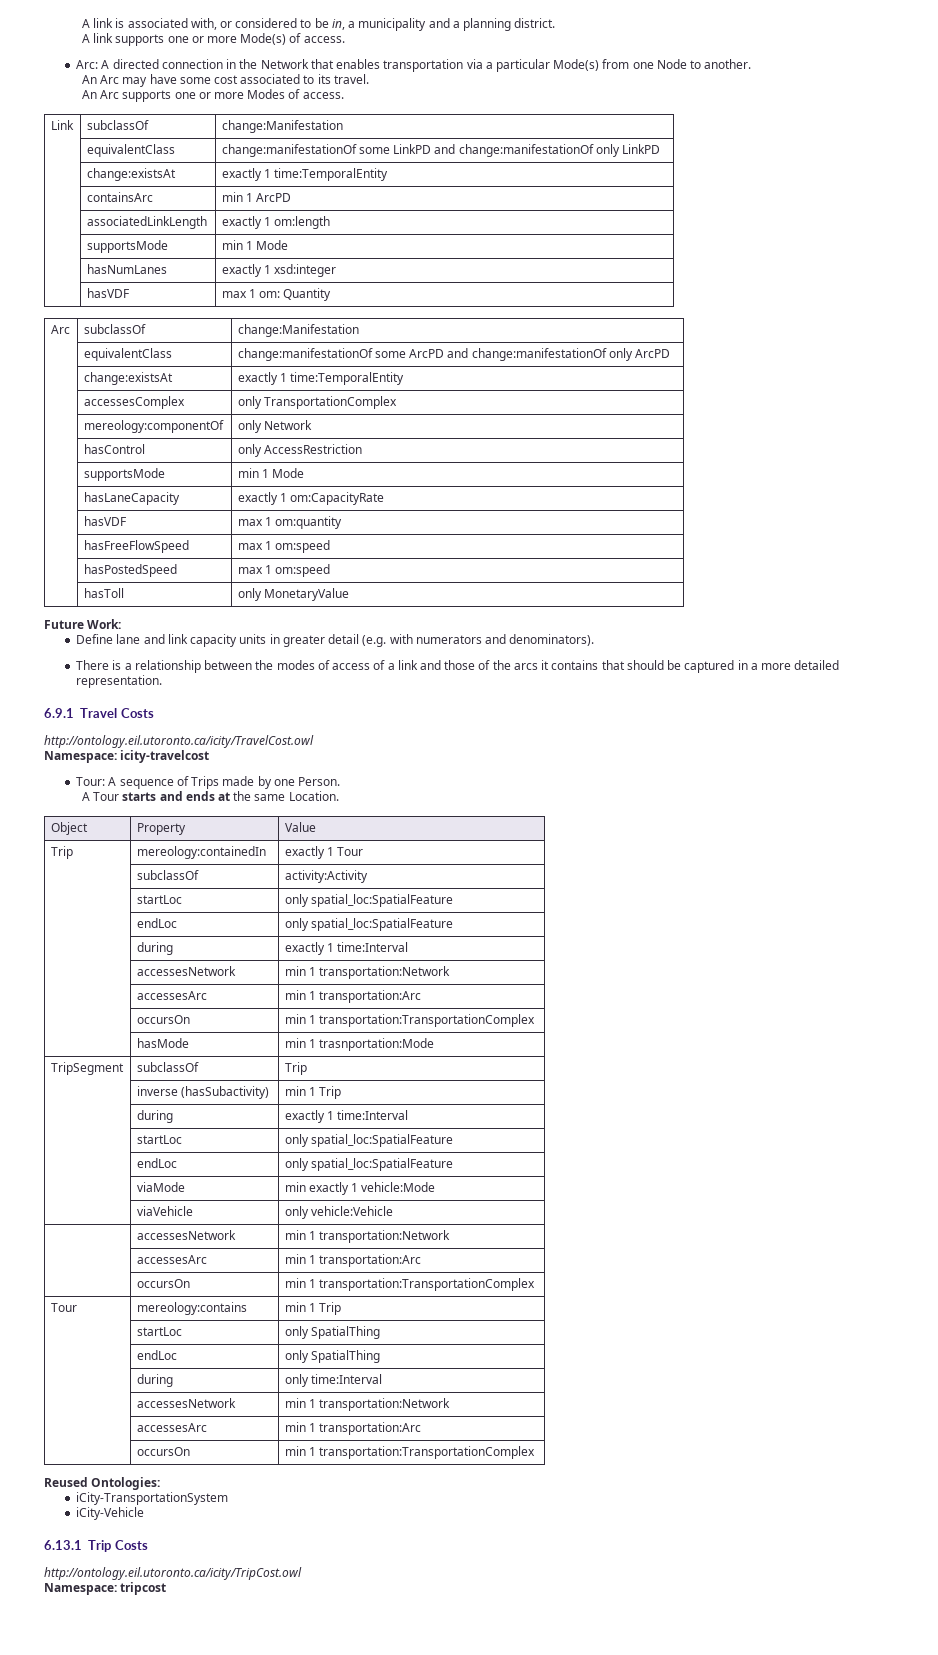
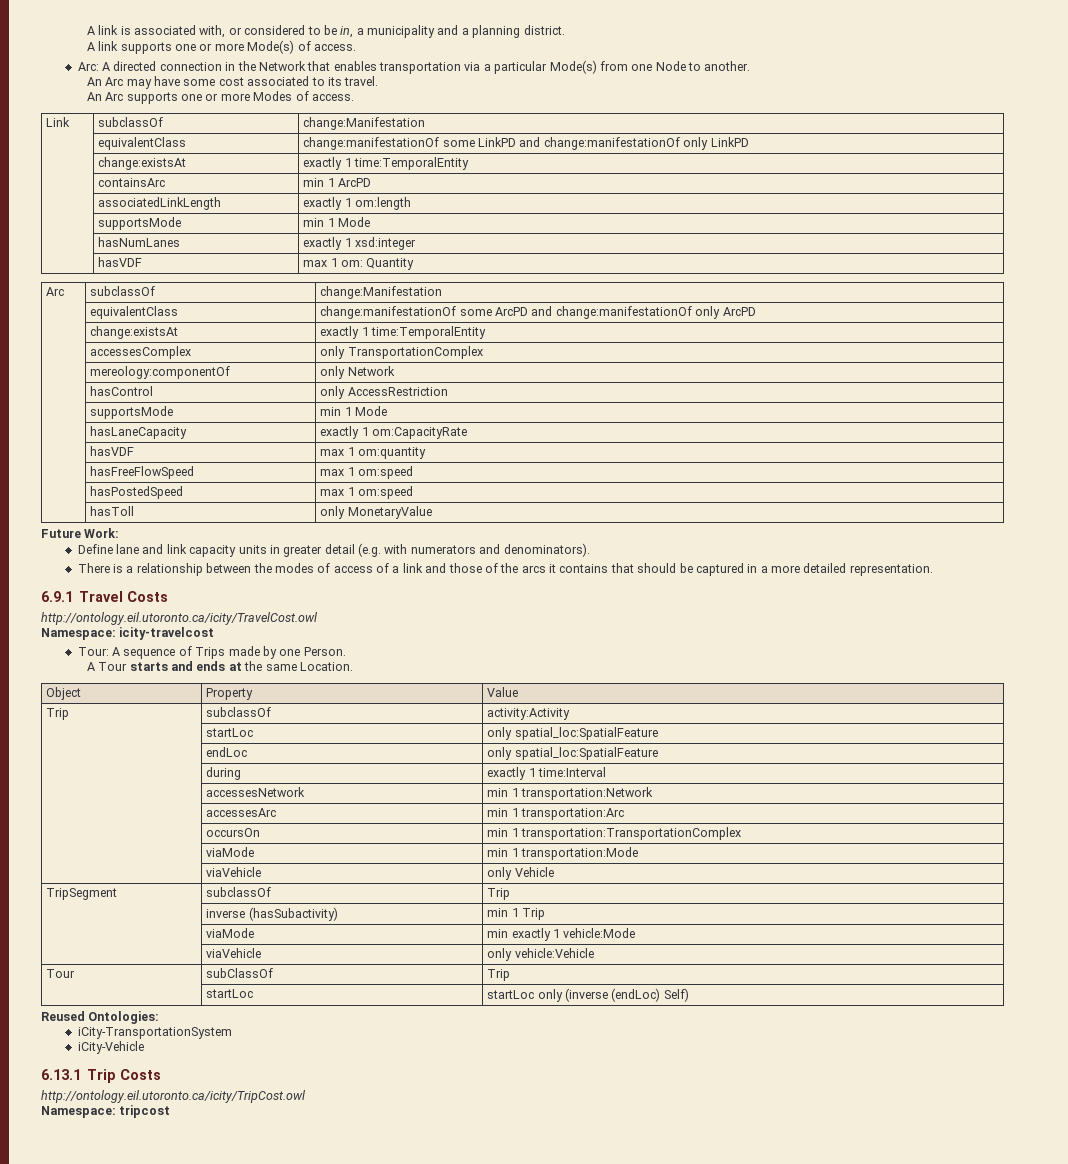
- Trip | mereology:containedIn | exactly 1 Tour
- | subclassOf | activity:Activity
+ Trip | subclassOf | activity:Activity
- | hasMode | min 1 trasnportation:Mode
+ | viaMode | min 1 transportation:Mode
+ | viaVehicle | only Vehicle
  | inverse (hasSubactivity) | min 1 Trip
- | during | exactly 1 time:Interval
- | startLoc | only spatial_loc:SpatialFeature
- | endLoc | only spatial_loc:SpatialFeature
  | viaVehicle | only vehicle:Vehicle
- | accessesNetwork | min 1 transportation:Network
- | accessesArc | min 1 transportation:Arc
- | occursOn | min 1 transportation:TransportationComplex
- Tour | mereology:contains | min 1 Trip
- | startLoc | only SpatialThing
- | endLoc | only SpatialThing
- | during | only time:Interval
- | accessesNetwork | min 1 transportation:Network
- | accessesArc | min 1 transportation:Arc
- | occursOn | min 1 transportation:TransportationComplex
+ Tour | subClassOf | Trip
+ | startLoc | startLoc only (inverse (endLoc) Self)

